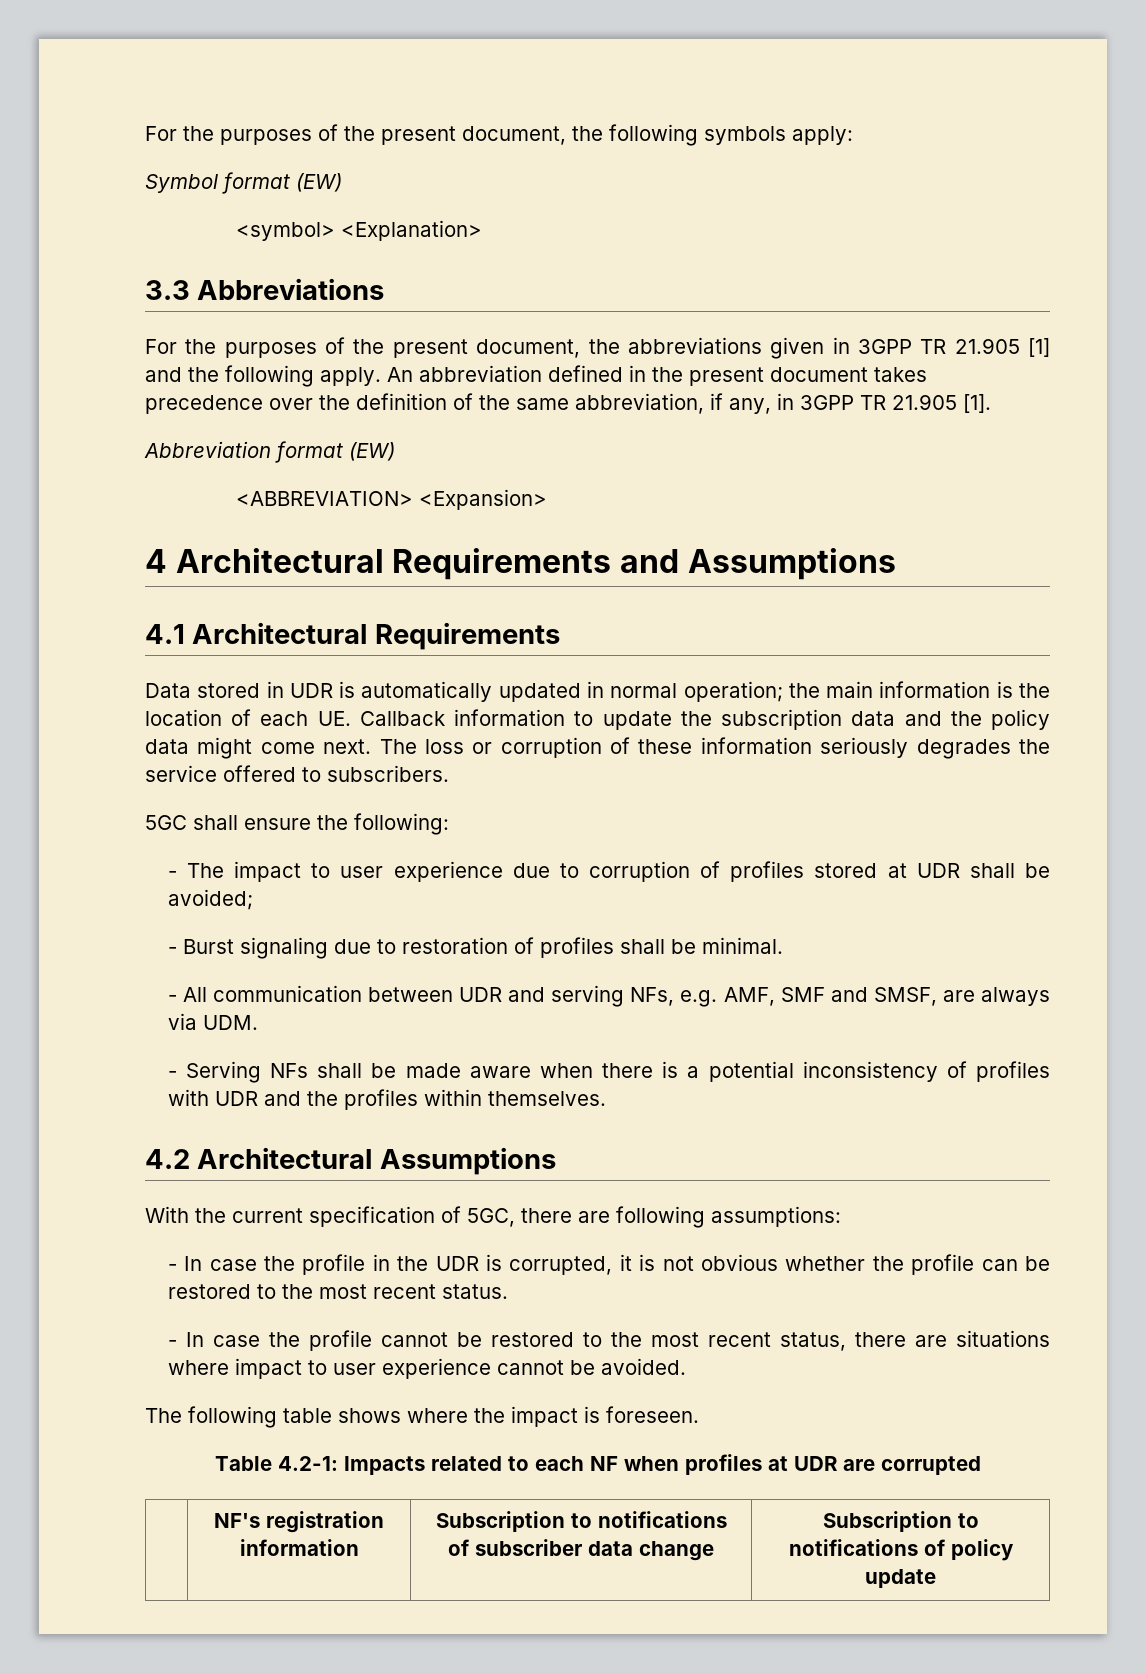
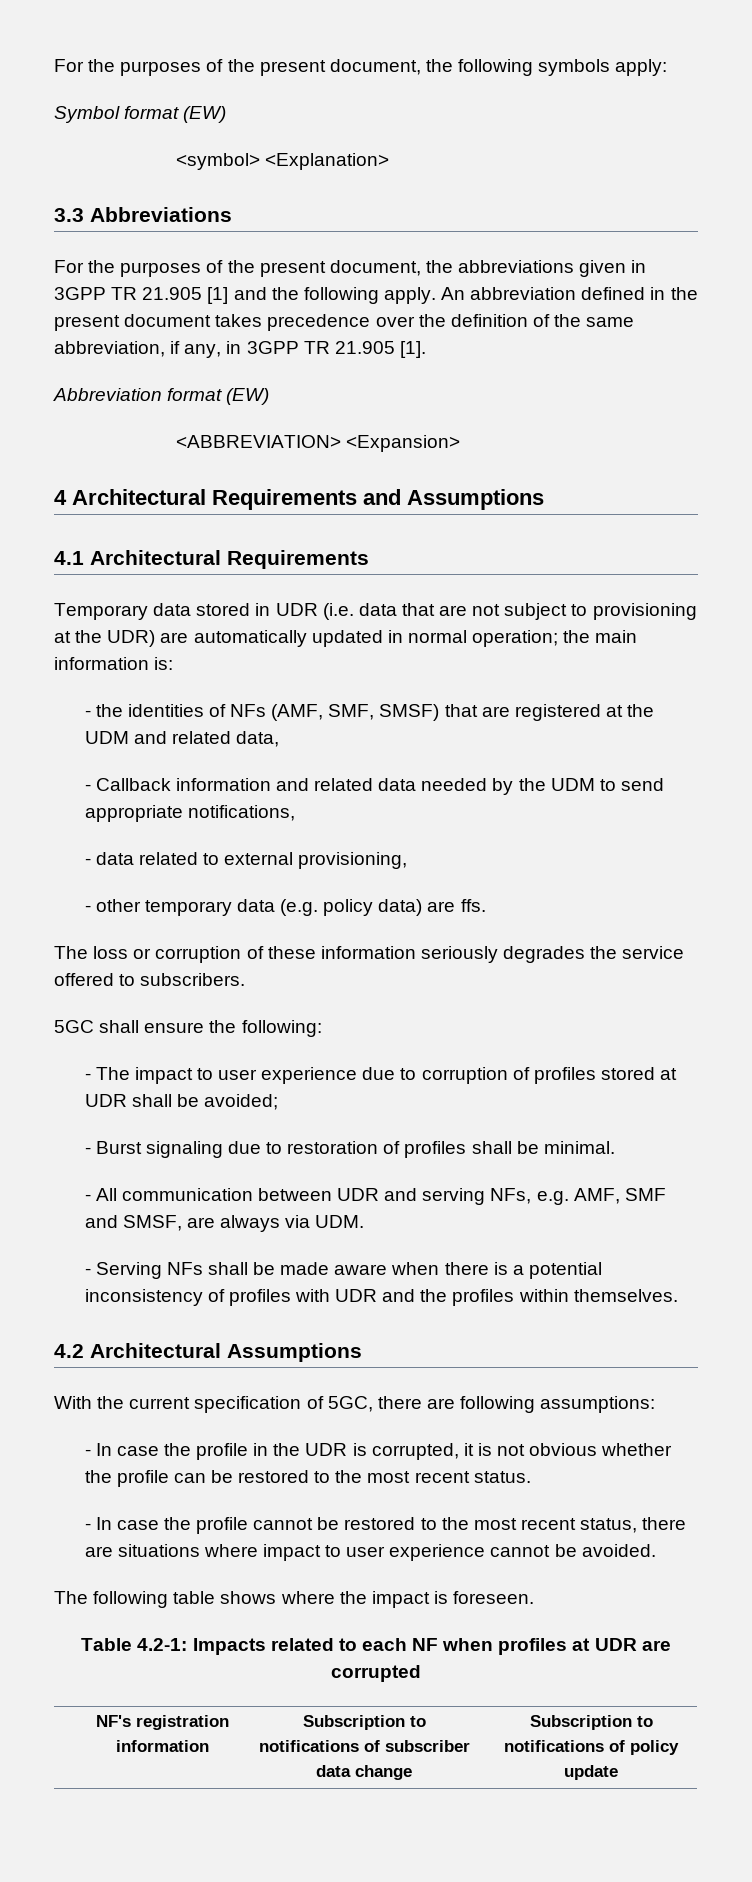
- Data stored in UDR is automatically updated in normal operation; the main information is the location of each UE. Callback information to update the subscription data and the policy data might come next. The loss or corruption of these information seriously degrades the service offered to subscribers.
+ Temporary data stored in UDR (i.e. data that are not subject to provisioning at the UDR) are automatically updated in normal operation; the main information is:
+ - the identities of NFs (AMF, SMF, SMSF) that are registered at the UDM and related data,
+ - Callback information and related data needed by the UDM to send appropriate notifications,
+ - data related to external provisioning,
+ - other temporary data (e.g. policy data) are ffs.
+ The loss or corruption of these information seriously degrades the service offered to subscribers.

